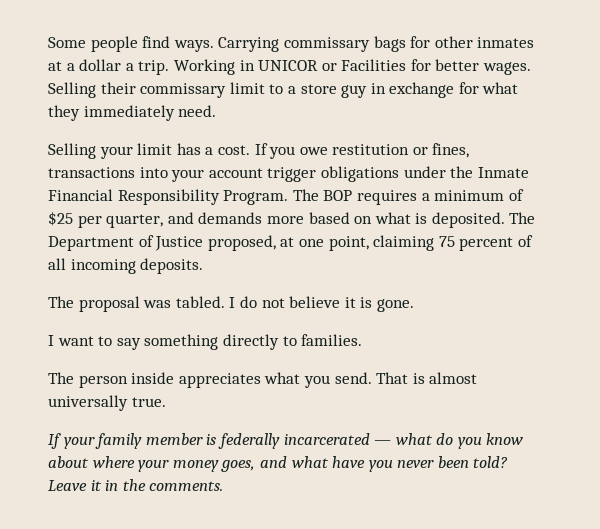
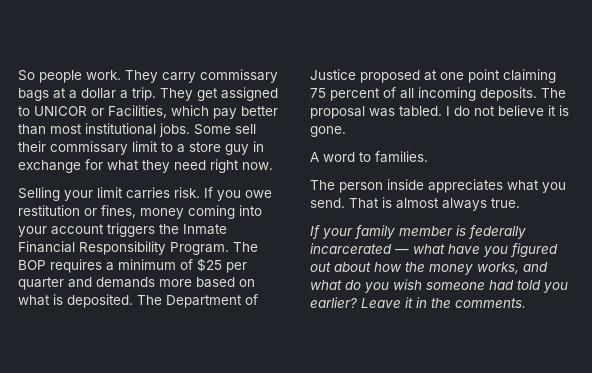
- Some people find ways. Carrying commissary bags for other inmates at a dollar a trip.
+ So people work. They carry commissary bags at a dollar a trip.
- Working in UNICOR or Facilities for better wages. Selling their commissary limit to a store guy in exchange for what they immediately need.
+ They get assigned to UNICOR or Facilities, which pay better than most institutional jobs. Some sell their commissary limit to a store guy in exchange for what they need right now.
- Selling your limit has a cost.
+ Selling your limit carries risk.
- If you owe restitution or fines, transactions into your account trigger obligations under the Inmate Financial Responsibility Program.
+ If you owe restitution or fines, money coming into your account triggers the Inmate Financial Responsibility Program.
- The BOP requires a minimum of $25 per quarter, and demands more based on what is deposited.
+ The BOP requires a minimum of $25 per quarter and demands more based on what is deposited.
- The Department of Justice proposed, at one point, claiming 75 percent of all incoming deposits.
- The proposal was tabled.
+ The Department of Justice proposed at one point claiming 75 percent of all incoming deposits. The proposal was tabled.
- I want to say something directly to families.
+ A word to families.
- That is almost universally true.
+ That is almost always true.
- If your family member is federally incarcerated — what do you know about where your money goes, and what have you never been told?
+ If your family member is federally incarcerated — what have you figured out about how the money works, and what do you wish someone had told you earlier?

